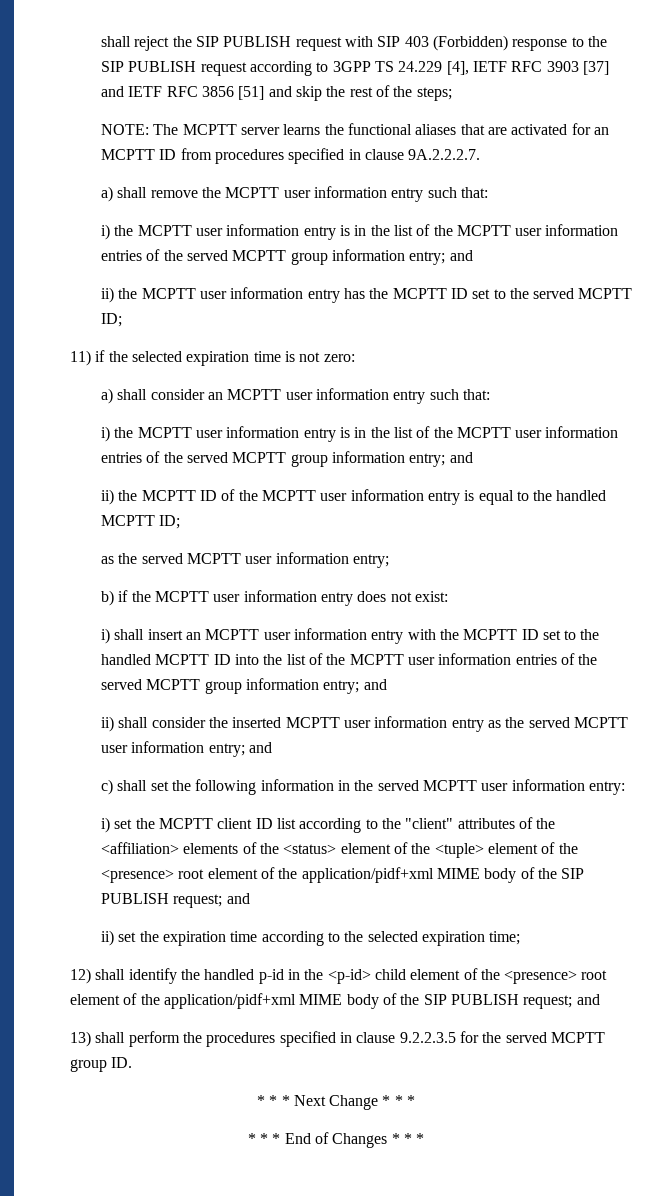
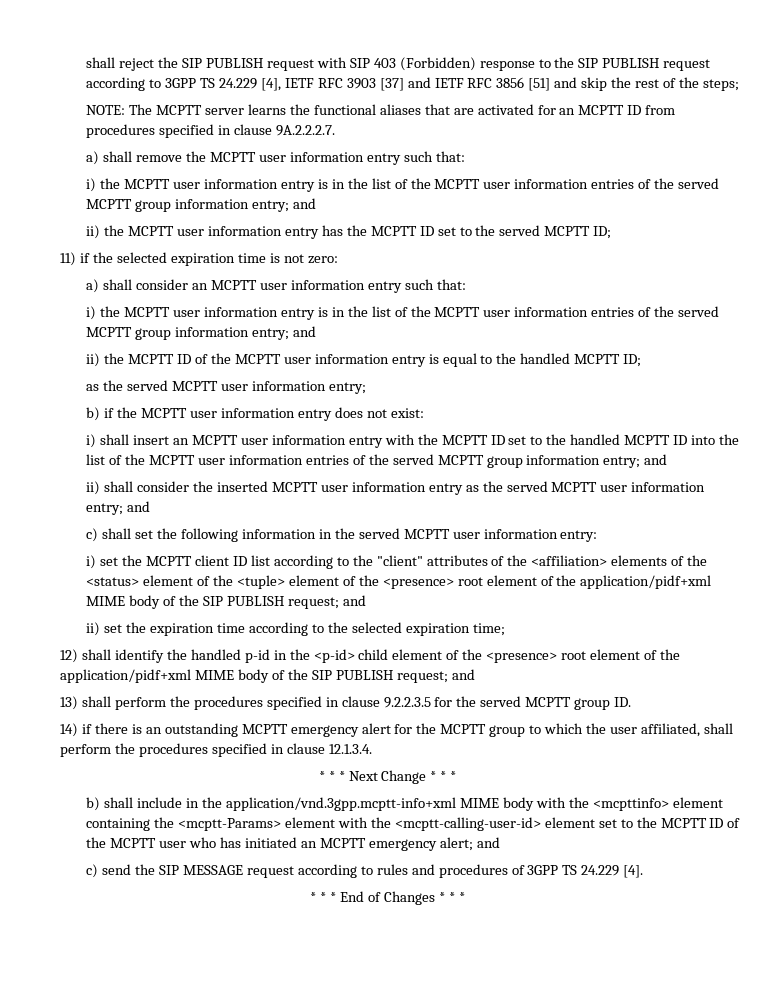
+ 14) if there is an outstanding MCPTT emergency alert for the MCPTT group to which the user affiliated, shall perform the procedures specified in clause 12.1.3.4.
+ b) shall include in the application/vnd.3gpp.mcptt-info+xml MIME body with the <mcpttinfo> element containing the <mcptt-Params> element with the <mcptt-calling-user-id> element set to the MCPTT ID of the MCPTT user who has initiated an MCPTT emergency alert; and
+ c) send the SIP MESSAGE request according to rules and procedures of 3GPP TS 24.229 [4].

